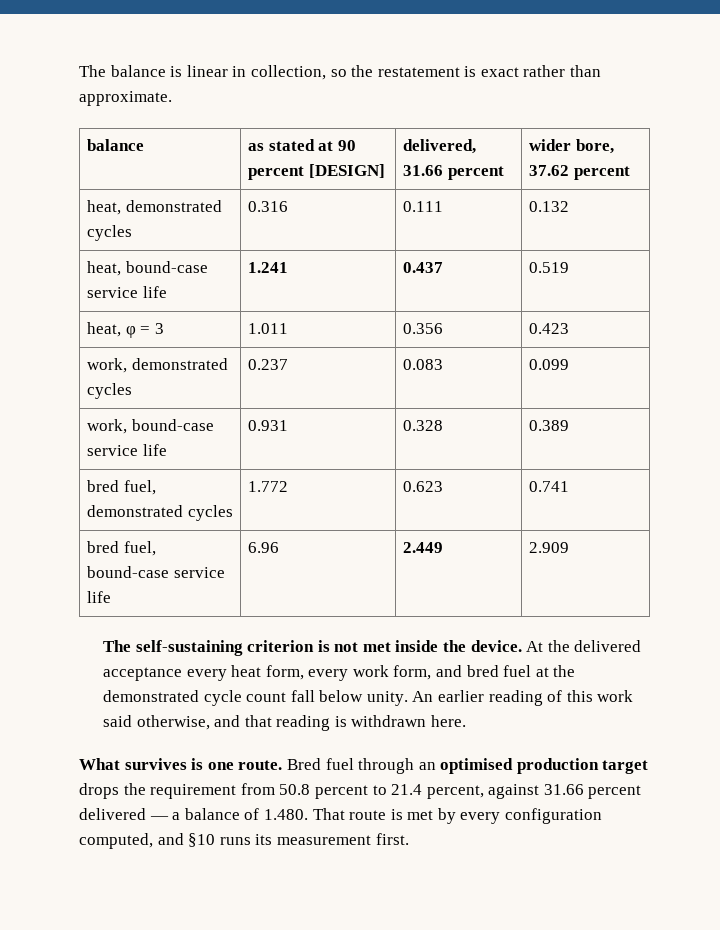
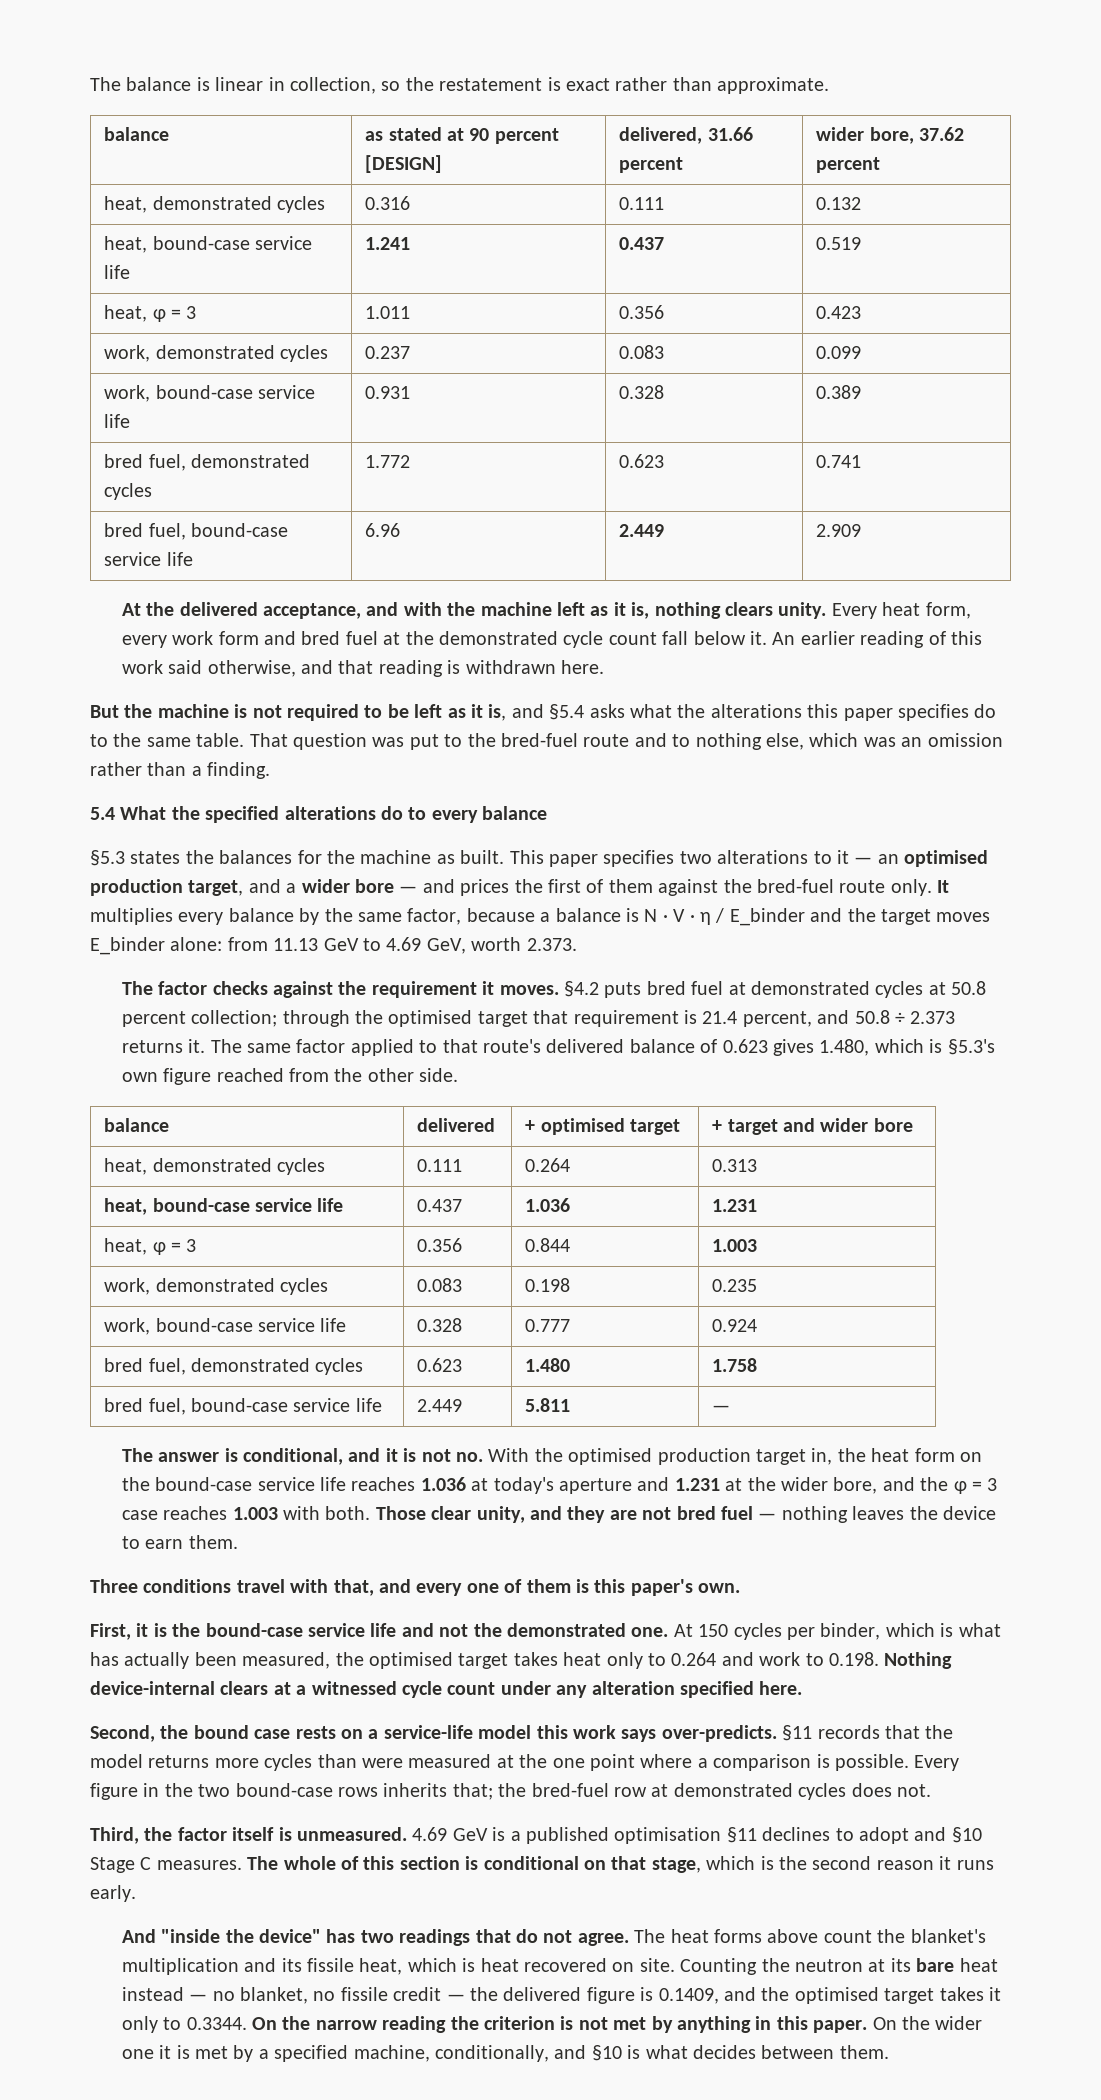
- The self-sustaining criterion is not met inside the device. At the delivered acceptance every heat form, every work form, and bred fuel at the demonstrated cycle count fall below unity.
+ At the delivered acceptance, and with the machine left as it is, nothing clears unity. Every heat form, every work form and bred fuel at the demonstrated cycle count fall below it.
- What survives is one route. Bred fuel through an optimised production target drops the requirement from 50.8 percent to 21.4 percent, against 31.66 percent delivered — a balance of 1.480. That route is met by every configuration computed, and §10 runs its measurement first.
+ But the machine is not required to be left as it is, and §5.4 asks what the alterations this paper specifies do to the same table. That question was put to the bred-fuel route and to nothing else, which was an omission rather than a finding.
+ 5.4 What the specified alterations do to every balance
+ §5.3 states the balances for the machine as built. This paper specifies two alterations to it — an optimised production target, and a wider bore — and prices the first of them against the bred-fuel route only. It multiplies every balance by the same factor, because a balance is N · V · η / E_binder and the target moves E_binder alone: from 11.13 GeV to 4.69 GeV, worth 2.373.
+ The factor checks against the requirement it moves. §4.2 puts bred fuel at demonstrated cycles at 50.8 percent collection; through the optimised target that requirement is 21.4 percent, and 50.8 ÷ 2.373 returns it. The same factor applied to that route's delivered balance of 0.623 gives 1.480, which is §5.3's own figure reached from the other side.
+ balance | delivered | + optimised target | + target and wider bore
+ heat, demonstrated cycles | 0.111 | 0.264 | 0.313
+ heat, bound-case service life | 0.437 | 1.036 | 1.231
+ heat, φ = 3 | 0.356 | 0.844 | 1.003
+ work, demonstrated cycles | 0.083 | 0.198 | 0.235
+ work, bound-case service life | 0.328 | 0.777 | 0.924
+ bred fuel, demonstrated cycles | 0.623 | 1.480 | 1.758
+ bred fuel, bound-case service life | 2.449 | 5.811 | —
+ The answer is conditional, and it is not no. With the optimised production target in, the heat form on the bound-case service life reaches 1.036 at today's aperture and 1.231 at the wider bore, and the φ = 3 case reaches 1.003 with both. Those clear unity, and they are not bred fuel — nothing leaves the device to earn them.
+ Three conditions travel with that, and every one of them is this paper's own.
+ First, it is the bound-case service life and not the demonstrated one. At 150 cycles per binder, which is what has actually been measured, the optimised target takes heat only to 0.264 and work to 0.198. Nothing device-internal clears at a witnessed cycle count under any alteration specified here.
+ Second, the bound case rests on a service-life model this work says over-predicts. §11 records that the model returns more cycles than were measured at the one point where a comparison is possible. Every figure in the two bound-case rows inherits that; the bred-fuel row at demonstrated cycles does not.
+ Third, the factor itself is unmeasured. 4.69 GeV is a published optimisation §11 declines to adopt and §10 Stage C measures. The whole of this section is conditional on that stage, which is the second reason it runs early.
+ And "inside the device" has two readings that do not agree. The heat forms above count the blanket's multiplication and its fissile heat, which is heat recovered on site. Counting the neutron at its bare heat instead — no blanket, no fissile credit — the delivered figure is 0.1409, and the optimised target takes it only to 0.3344. On the narrow reading the criterion is not met by anything in this paper. On the wider one it is met by a specified machine, conditionally, and §10 is what decides between them.

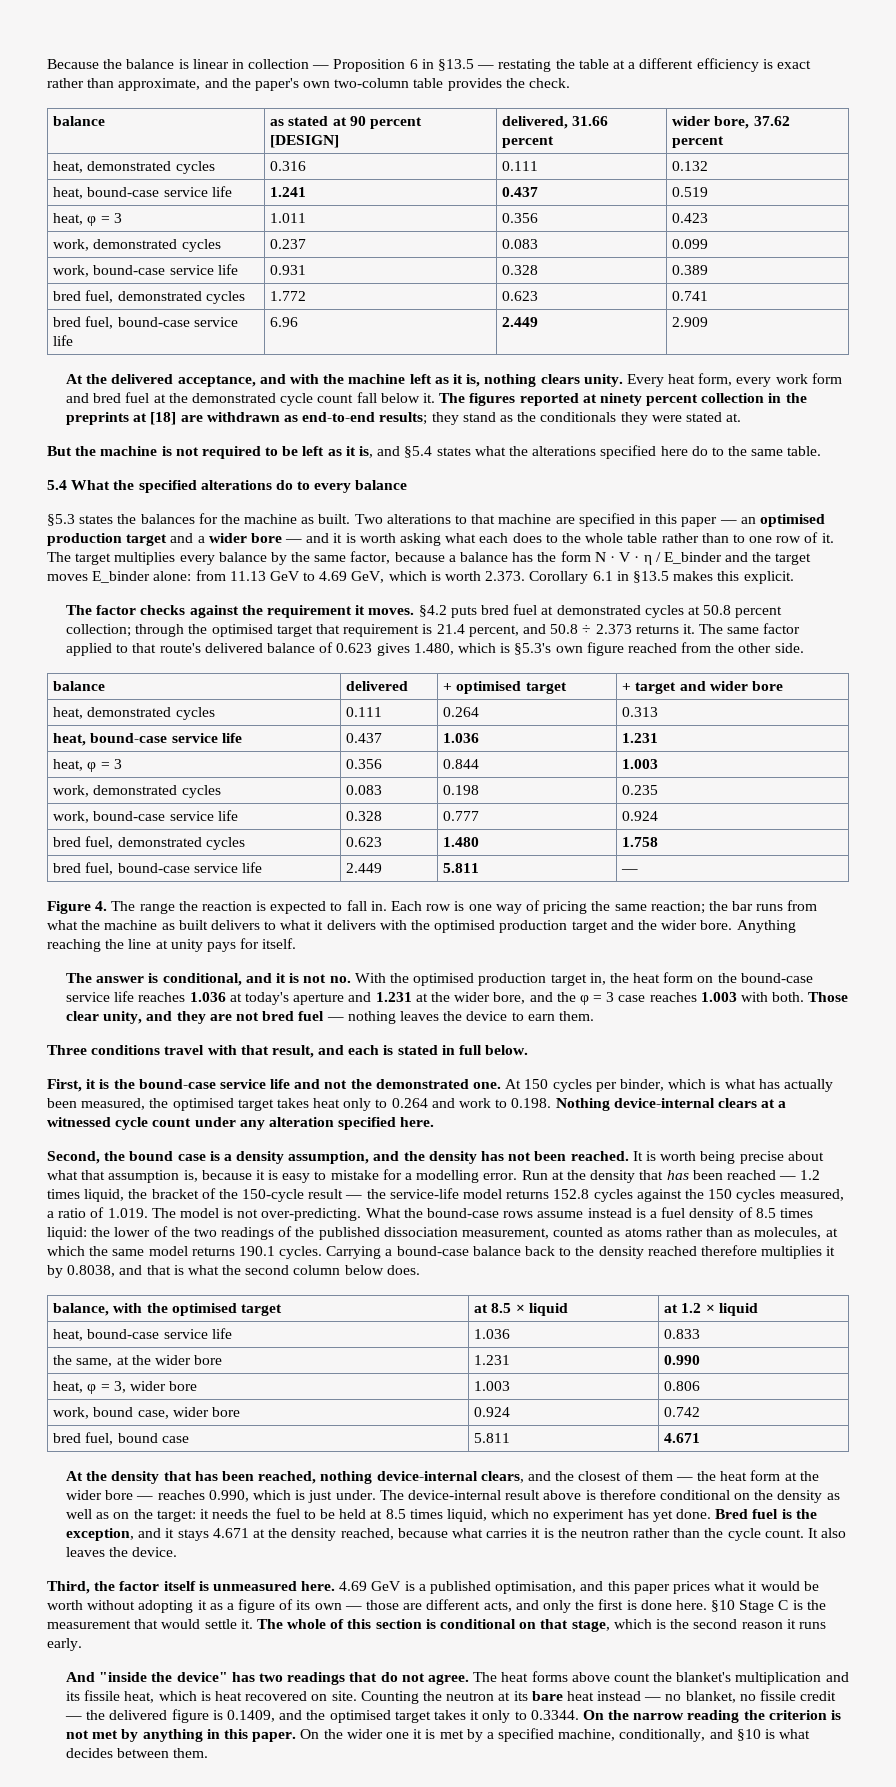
- The balance is linear in collection, so the restatement is exact rather than approximate.
+ Because the balance is linear in collection — Proposition 6 in §13.5 — restating the table at a different efficiency is exact rather than approximate, and the paper's own two-column table provides the check.
- An earlier reading of this work said otherwise, and that reading is withdrawn here.
+ The figures reported at ninety percent collection in the preprints at [18] are withdrawn as end-to-end results; they stand as the conditionals they were stated at.
- But the machine is not required to be left as it is, and §5.4 asks what the alterations this paper specifies do to the same table. That question was put to the bred-fuel route and to nothing else, which was an omission rather than a finding.
+ But the machine is not required to be left as it is, and §5.4 states what the alterations specified here do to the same table.
- This paper specifies two alterations to it — an optimised production target, and a wider bore — and prices the first of them against the bred-fuel route only. It multiplies every balance by the same factor, because a balance is N · V · η / E_binder and the target moves E_binder alone: from 11.13 GeV to 4.69 GeV, worth 2.373.
+ Two alterations to that machine are specified in this paper — an optimised production target and a wider bore — and it is worth asking what each does to the whole table rather than to one row of it. The target multiplies every balance by the same factor, because a balance has the form N · V · η / E_binder and the target moves E_binder alone: from 11.13 GeV to 4.69 GeV, which is worth 2.373. Corollary 6.1 in §13.5 makes this explicit.
+ Figure 4. The range the reaction is expected to fall in. Each row is one way of pricing the same reaction; the bar runs from what the machine as built delivers to what it delivers with the optimised production target and the wider bore. Anything reaching the line at unity pays for itself.
- Three conditions travel with that, and every one of them is this paper's own.
+ Three conditions travel with that result, and each is stated in full below.
- Second, the bound case rests on a service-life model this work says over-predicts. §11 records that the model returns more cycles than were measured at the one point where a comparison is possible. Every figure in the two bound-case rows inherits that; the bred-fuel row at demonstrated cycles does not.
+ Second, the bound case is a density assumption, and the density has not been reached. It is worth being precise about what that assumption is, because it is easy to mistake for a modelling error. Run at the density that has been reached — 1.2 times liquid, the bracket of the 150-cycle result — the service-life model returns 152.8 cycles against the 150 cycles measured, a ratio of 1.019. The model is not over-predicting. What the bound-case rows assume instead is a fuel density of 8.5 times liquid: the lower of the two readings of the published dissociation measurement, counted as atoms rather than as molecules, at which the same model returns 190.1 cycles. Carrying a bound-case balance back to the density reached therefore multiplies it by 0.8038, and that is what the second column below does.
+ balance, with the optimised target | at 8.5 × liquid | at 1.2 × liquid
+ heat, bound-case service life | 1.036 | 0.833
+ the same, at the wider bore | 1.231 | 0.990
+ heat, φ = 3, wider bore | 1.003 | 0.806
+ work, bound case, wider bore | 0.924 | 0.742
+ bred fuel, bound case | 5.811 | 4.671
+ At the density that has been reached, nothing device-internal clears, and the closest of them — the heat form at the wider bore — reaches 0.990, which is just under. The device-internal result above is therefore conditional on the density as well as on the target: it needs the fuel to be held at 8.5 times liquid, which no experiment has yet done. Bred fuel is the exception, and it stays 4.671 at the density reached, because what carries it is the neutron rather than the cycle count. It also leaves the device.
- Third, the factor itself is unmeasured.
+ Third, the factor itself is unmeasured here.
- 4.69 GeV is a published optimisation §11 declines to adopt and §10 Stage C measures.
+ 4.69 GeV is a published optimisation, and this paper prices what it would be worth without adopting it as a figure of its own — those are different acts, and only the first is done here. §10 Stage C is the measurement that would settle it.

